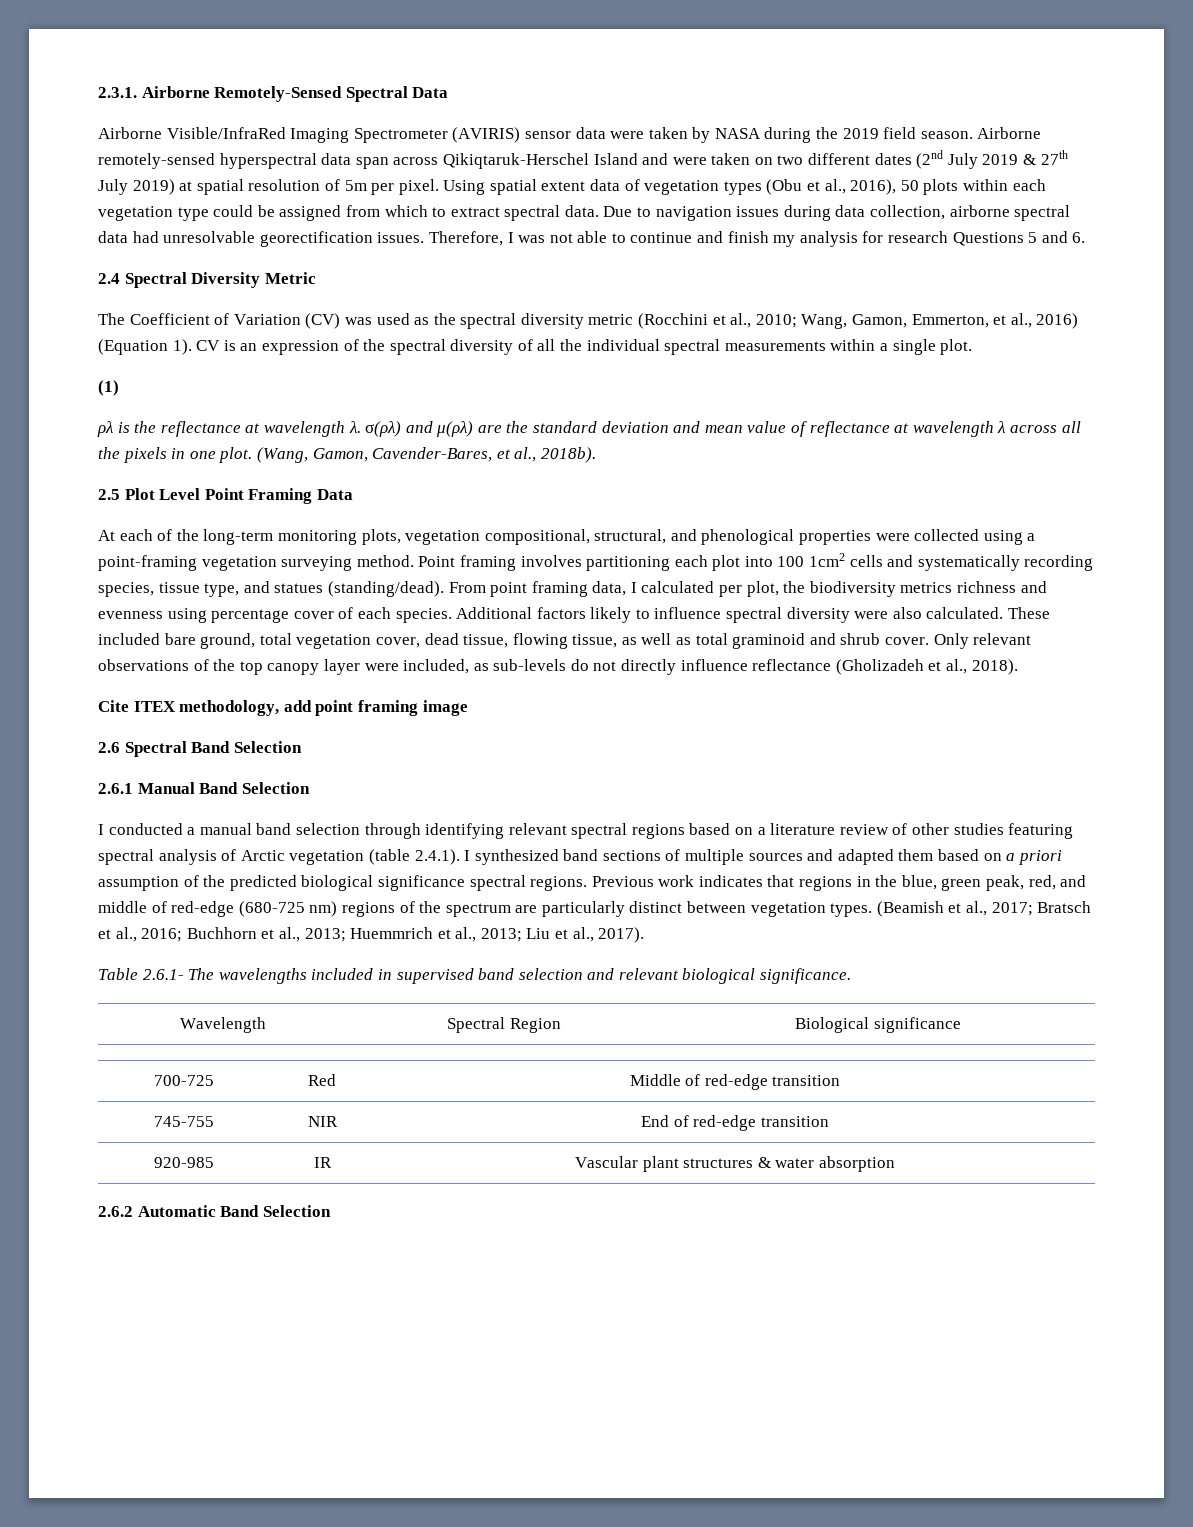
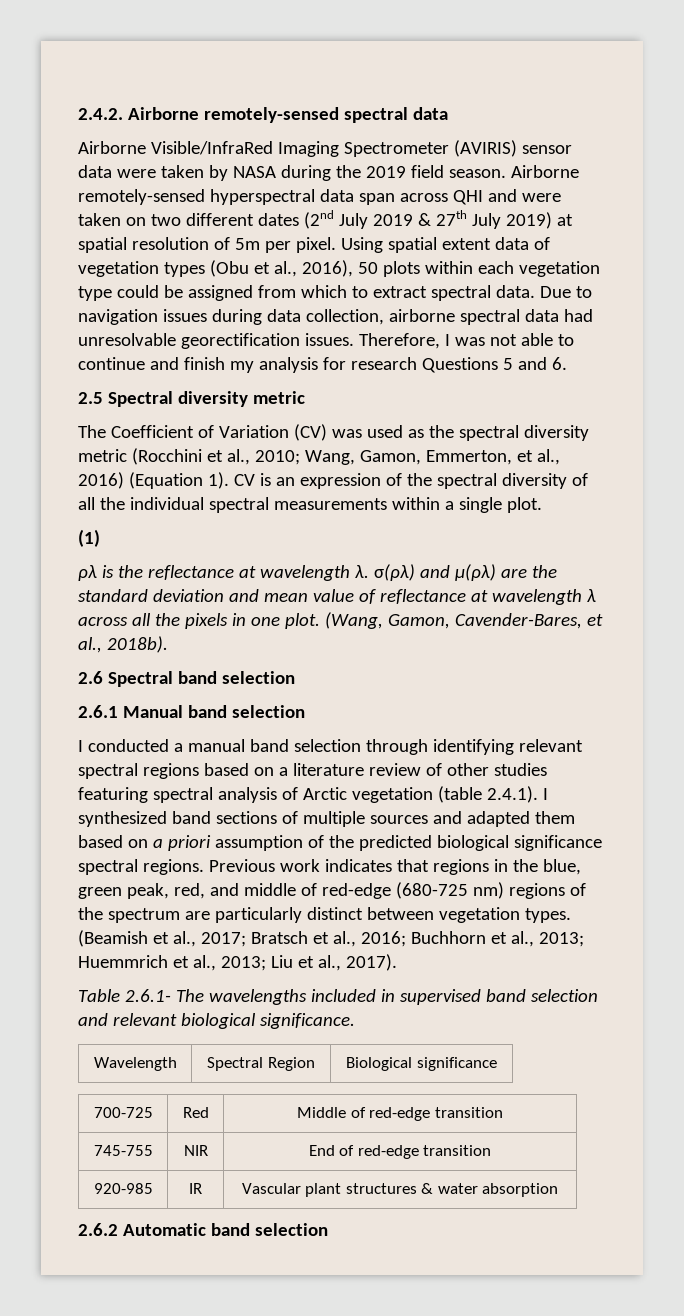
- 2.3.1. Airborne Remotely-Sensed Spectral Data
+ 2.4.2. Airborne remotely-sensed spectral data
- Airborne remotely-sensed hyperspectral data span across Qikiqtaruk-Herschel Island and were taken on two different dates (2nd July 2019 & 27th July 2019) at spatial resolution of 5m per pixel.
+ Airborne remotely-sensed hyperspectral data span across QHI and were taken on two different dates (2nd July 2019 & 27th July 2019) at spatial resolution of 5m per pixel.
- 2.4 Spectral Diversity Metric
+ 2.5 Spectral diversity metric
- 2.5 Plot Level Point Framing Data
- At each of the long-term monitoring plots, vegetation compositional, structural, and phenological properties were collected using a point-framing vegetation surveying method. Point framing involves partitioning each plot into 100 1cm2 cells and systematically recording species, tissue type, and statues (standing/dead). From point framing data, I calculated per plot, the biodiversity metrics richness and evenness using percentage cover of each species. Additional factors likely to influence spectral diversity were also calculated. These included bare ground, total vegetation cover, dead tissue, flowing tissue, as well as total graminoid and shrub cover. Only relevant observations of the top canopy layer were included, as sub-levels do not directly influence reflectance (Gholizadeh et al., 2018).
- Cite ITEX methodology, add point framing image
- 2.6 Spectral Band Selection
+ 2.6 Spectral band selection
- 2.6.1 Manual Band Selection
+ 2.6.1 Manual band selection
- 2.6.2 Automatic Band Selection
+ 2.6.2 Automatic band selection

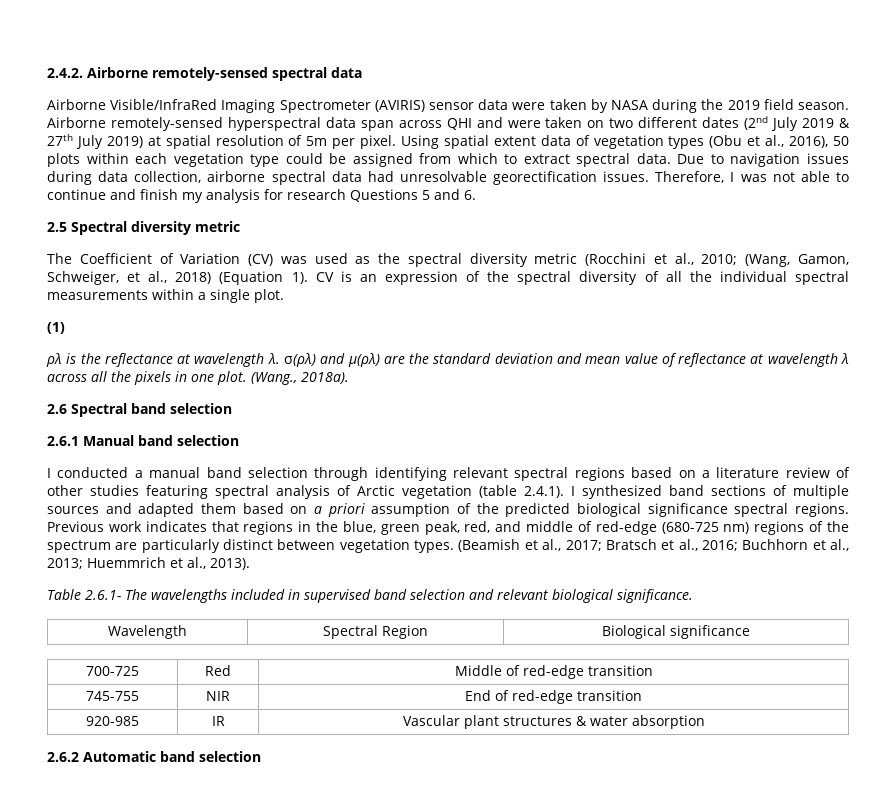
- The Coefficient of Variation (CV) was used as the spectral diversity metric (Rocchini et al., 2010; Wang, Gamon, Emmerton, et al., 2016) (Equation 1).
+ The Coefficient of Variation (CV) was used as the spectral diversity metric (Rocchini et al., 2010; (Wang, Gamon, Schweiger, et al., 2018) (Equation 1).
- (Wang, Gamon, Cavender-Bares, et al., 2018b).
+ (Wang., 2018a).
- (Beamish et al., 2017; Bratsch et al., 2016; Buchhorn et al., 2013; Huemmrich et al., 2013; Liu et al., 2017).
+ (Beamish et al., 2017; Bratsch et al., 2016; Buchhorn et al., 2013; Huemmrich et al., 2013).

